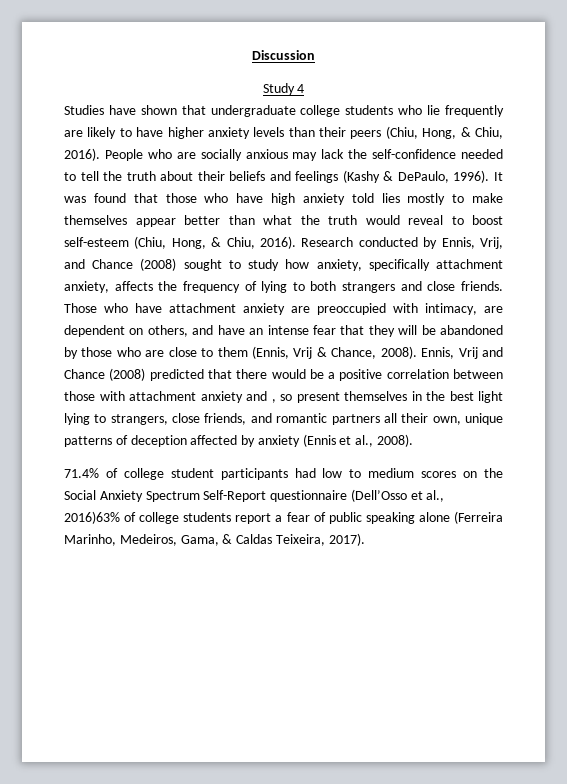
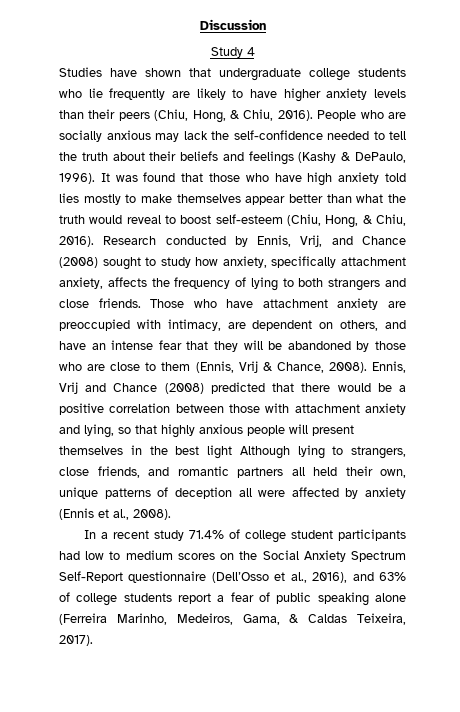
- Ennis, Vrij and Chance (2008) predicted that there would be a positive correlation between those with attachment anxiety and , so present themselves in the best light lying to strangers, close friends, and romantic partners all their own, unique patterns of deception affected by anxiety (Ennis et al., 2008).
+ Ennis, Vrij and Chance (2008) predicted that there would be a positive correlation between those with attachment anxiety and lying, so that highly anxious people will present themselves in the best light Although lying to strangers, close friends, and romantic partners all held their own, unique patterns of deception all were affected by anxiety (Ennis et al., 2008).
- 71.4% of college student participants had low to medium scores on the Social Anxiety Spectrum Self-Report questionnaire (Dell’Osso et al., 2016)63% of college students report a fear of public speaking alone (Ferreira Marinho, Medeiros, Gama, & Caldas Teixeira, 2017).
+ In a recent study 71.4% of college student participants had low to medium scores on the Social Anxiety Spectrum Self-Report questionnaire (Dell’Osso et al., 2016), and 63% of college students report a fear of public speaking alone (Ferreira Marinho, Medeiros, Gama, & Caldas Teixeira, 2017).

